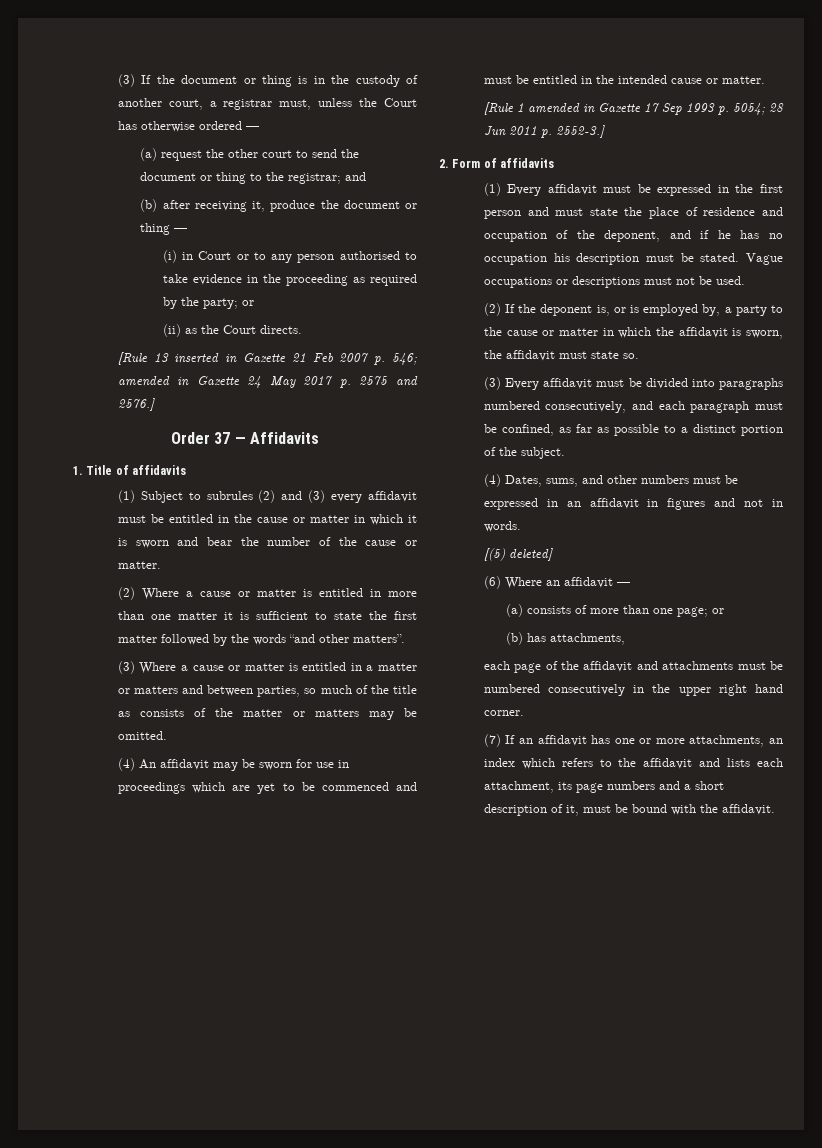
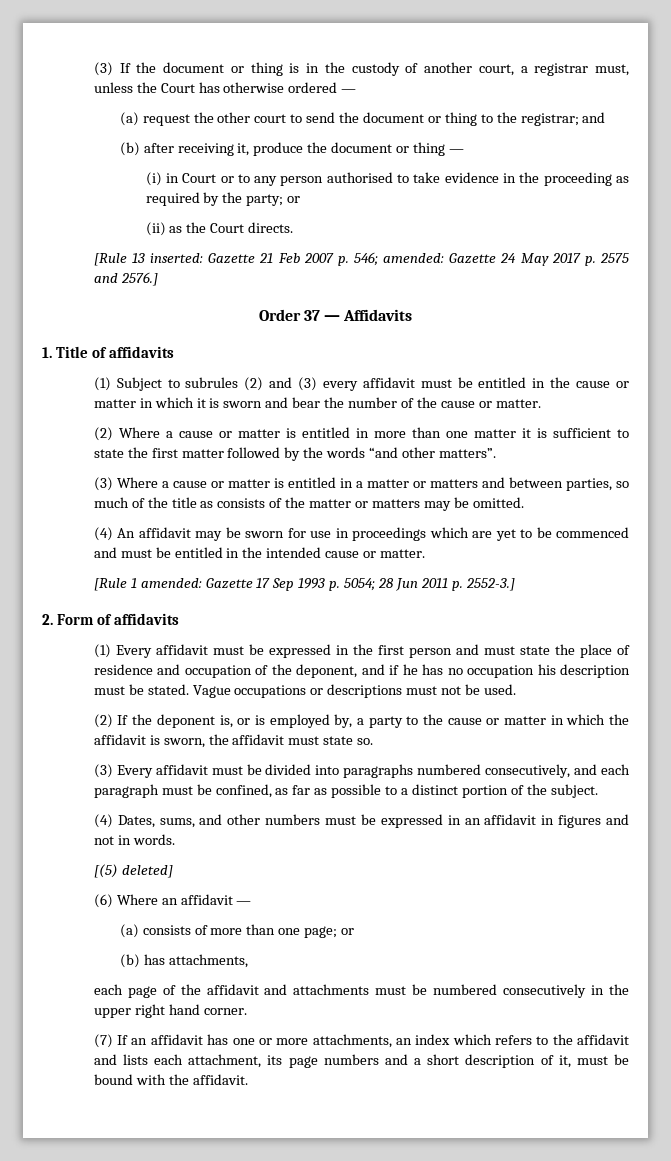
- [Rule 13 inserted in Gazette 21 Feb 2007 p. 546; amended in Gazette 24 May 2017 p. 2575 and 2576.]
+ [Rule 13 inserted: Gazette 21 Feb 2007 p. 546; amended: Gazette 24 May 2017 p. 2575 and 2576.]
- [Rule 1 amended in Gazette 17 Sep 1993 p. 5054; 28 Jun 2011 p. 2552-3.]
+ [Rule 1 amended: Gazette 17 Sep 1993 p. 5054; 28 Jun 2011 p. 2552-3.]

